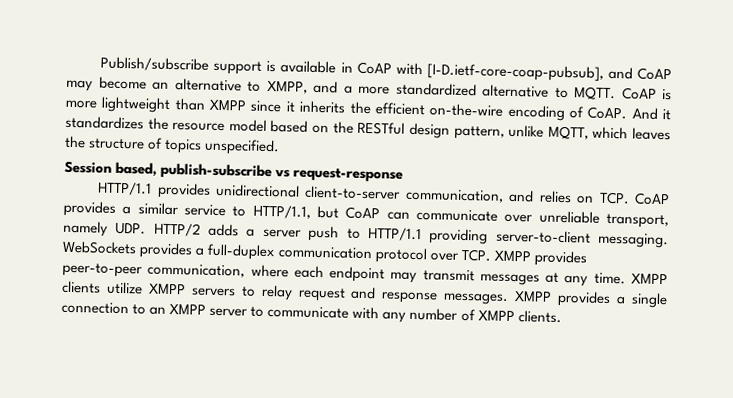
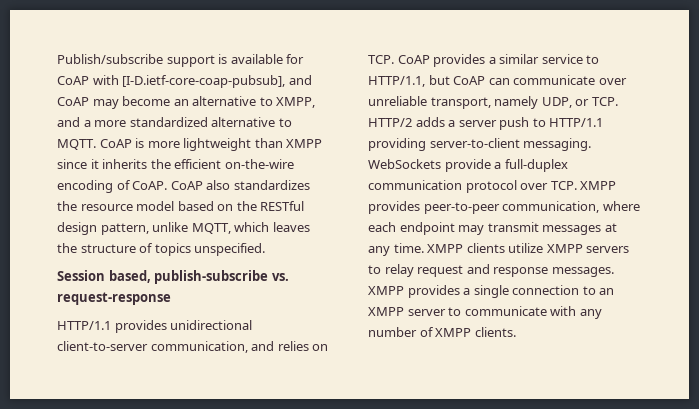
- Publish/subscribe support is available in CoAP with [I-D.ietf-core-coap-pubsub], and CoAP may become an alternative to XMPP, and a more standardized alternative to MQTT.
+ Publish/subscribe support is available for CoAP with [I-D.ietf-core-coap-pubsub], and CoAP may become an alternative to XMPP, and a more standardized alternative to MQTT.
- And it standardizes the resource model based on the RESTful design pattern, unlike MQTT, which leaves the structure of topics unspecified.
+ CoAP also standardizes the resource model based on the RESTful design pattern, unlike MQTT, which leaves the structure of topics unspecified.
- Session based, publish-subscribe vs request-response
+ Session based, publish-subscribe vs. request-response
- HTTP/1.1 provides unidirectional client-to-server communication, and relies on TCP. CoAP provides a similar service to HTTP/1.1, but CoAP can communicate over unreliable transport, namely UDP. HTTP/2 adds a server push to HTTP/1.1 providing server-to-client messaging.
+ HTTP/1.1 provides unidirectional client-to-server communication, and relies on TCP. CoAP provides a similar service to HTTP/1.1, but CoAP can communicate over unreliable transport, namely UDP, or TCP. HTTP/2 adds a server push to HTTP/1.1 providing server-to-client messaging.
- WebSockets provides a full-duplex communication protocol over TCP. XMPP provides peer-to-peer communication, where each endpoint may transmit messages at any time.
+ WebSockets provide a full-duplex communication protocol over TCP. XMPP provides peer-to-peer communication, where each endpoint may transmit messages at any time.

